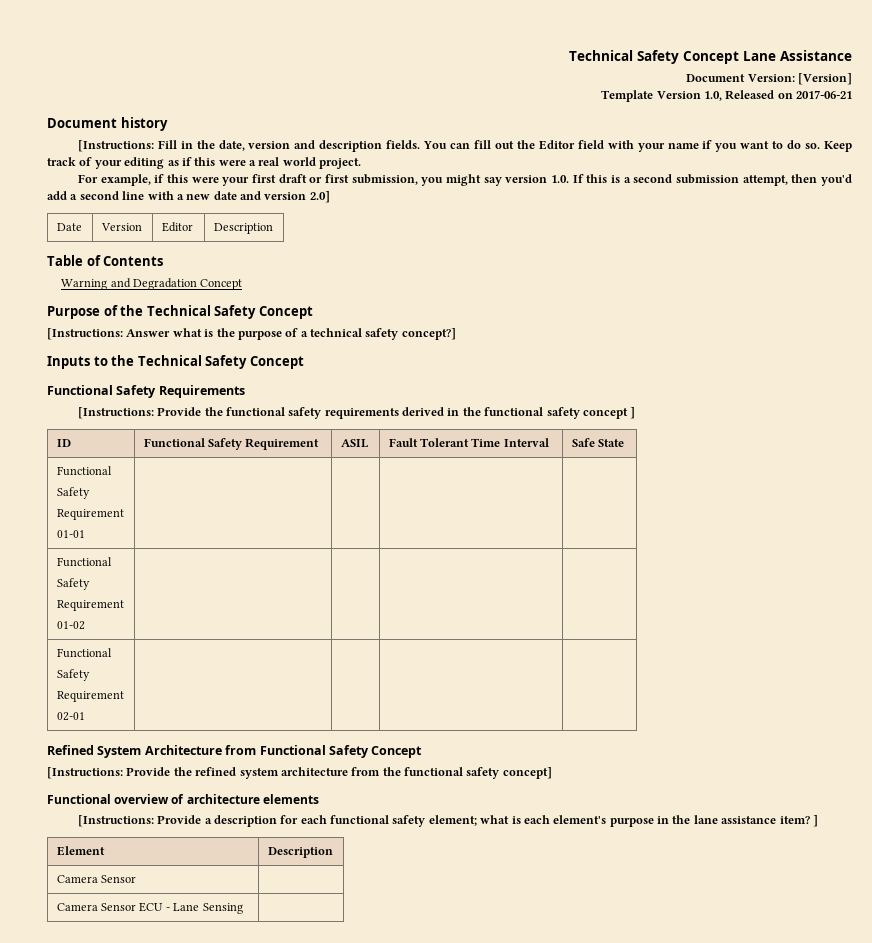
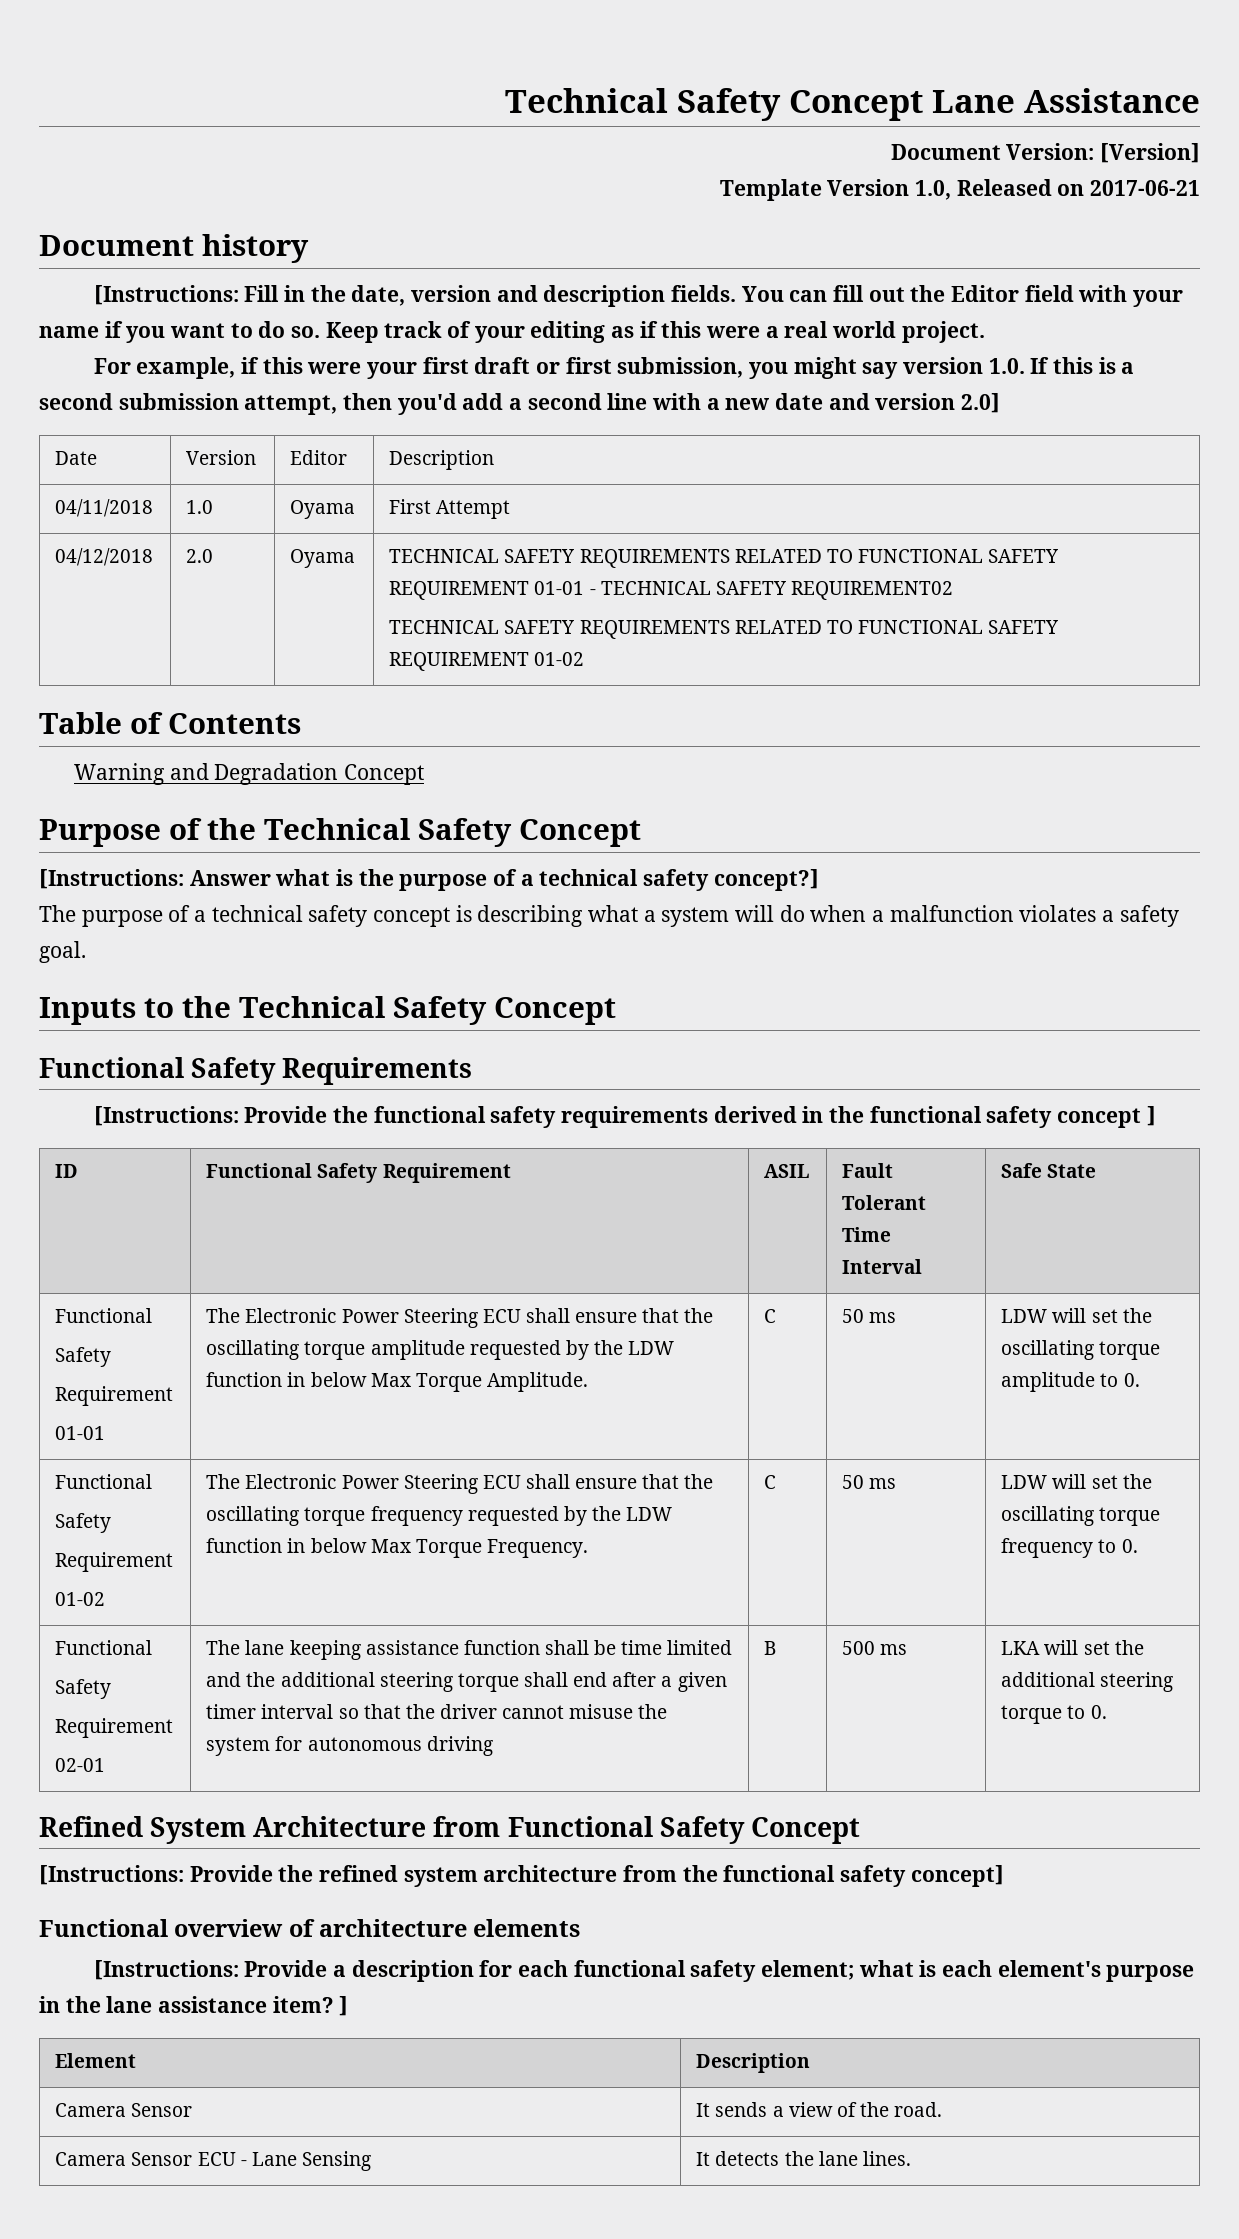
+ 04/11/2018 | 1.0 | Oyama | First Attempt
+ 04/12/2018 | 2.0 | Oyama | TECHNICAL SAFETY REQUIREMENTS RELATED TO FUNCTIONAL SAFETY REQUIREMENT 01-01 - TECHNICAL SAFETY REQUIREMENT02
+ TECHNICAL SAFETY REQUIREMENTS RELATED TO FUNCTIONAL SAFETY REQUIREMENT 01-02
+ The purpose of a technical safety concept is describing what a system will do when a malfunction violates a safety goal.
  ID | Functional Safety Requirement | ASIL | Fault Tolerant Time Interval | Safe State
  Functional
  Safety
  Requirement
- 01-01 | | | |
+ 01-01 | The Electronic Power Steering ECU shall ensure that the oscillating torque amplitude requested by the LDW function in below Max Torque Amplitude. | C | 50 ms | LDW will set the oscillating torque amplitude to 0.
  Functional
  Safety
  Requirement
- 01-02 | | | |
+ 01-02 | The Electronic Power Steering ECU shall ensure that the oscillating torque frequency requested by the LDW function in below Max Torque Frequency. | C | 50 ms | LDW will set the oscillating torque frequency to 0.
  Functional
  Safety
  Requirement
- 02-01 | | | |
+ 02-01 | The lane keeping assistance function shall be time limited and the additional steering torque shall end after a given timer interval so that the driver cannot misuse the system for autonomous driving | B | 500 ms | LKA will set the additional steering torque to 0.
- Camera Sensor |
+ Camera Sensor | It sends a view of the road.
- Camera Sensor ECU - Lane Sensing |
+ Camera Sensor ECU - Lane Sensing | It detects the lane lines.

